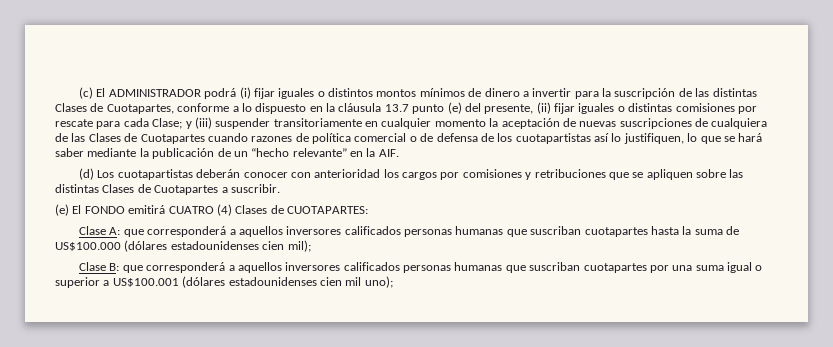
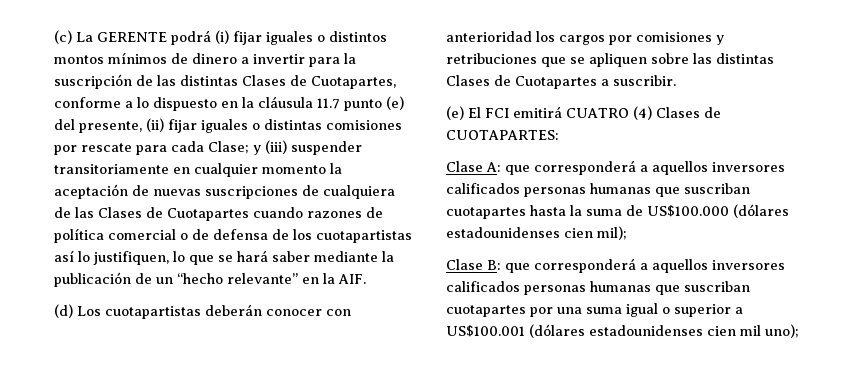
- (c) El ADMINISTRADOR podrá (i) fijar iguales o distintos montos mínimos de dinero a invertir para la suscripción de las distintas Clases de Cuotapartes, conforme a lo dispuesto en la cláusula 13.7 punto (e) del presente, (ii) fijar iguales o distintas comisiones por rescate para cada Clase;
+ (c) La GERENTE podrá (i) fijar iguales o distintos montos mínimos de dinero a invertir para la suscripción de las distintas Clases de Cuotapartes, conforme a lo dispuesto en la cláusula 11.7 punto (e) del presente, (ii) fijar iguales o distintas comisiones por rescate para cada Clase;
- (e) El FONDO emitirá CUATRO (4) Clases de CUOTAPARTES:
+ (e) El FCI emitirá CUATRO (4) Clases de CUOTAPARTES:

